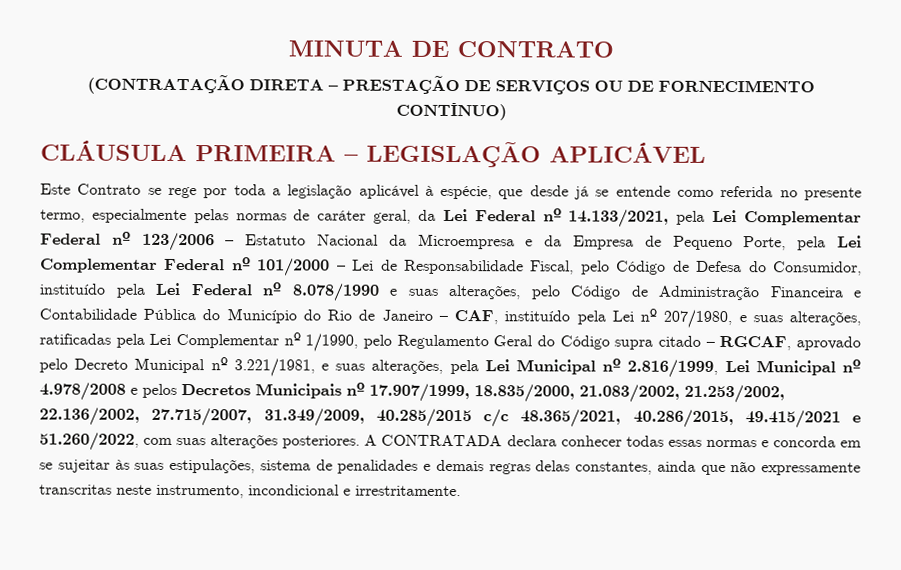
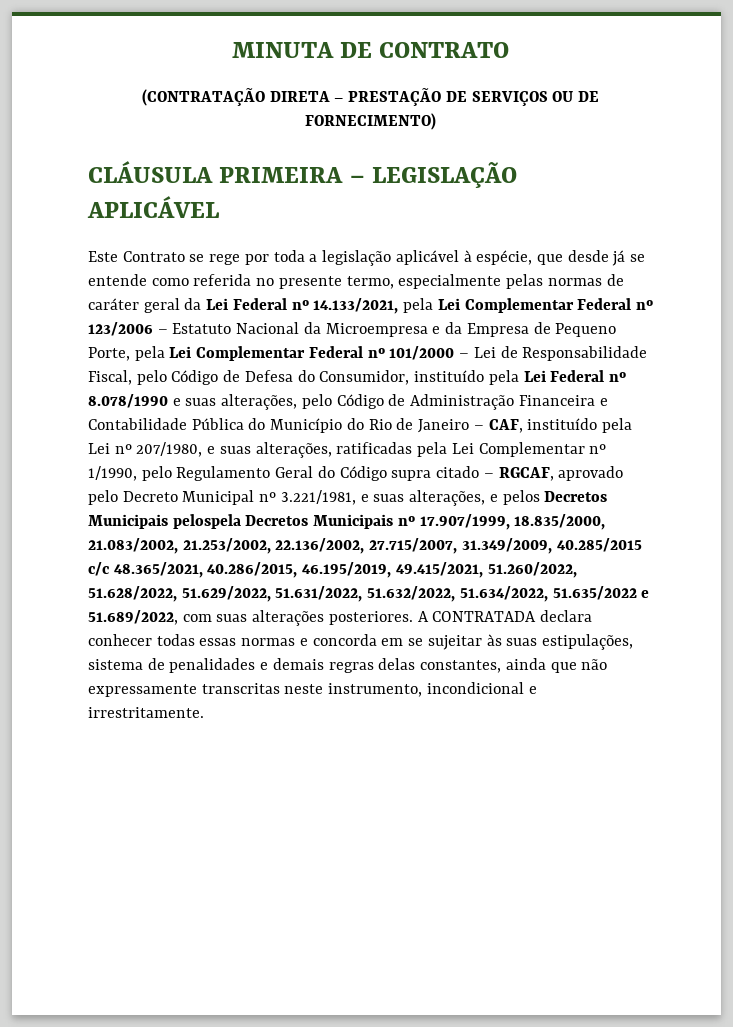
- (CONTRATAÇÃO DIRETA – PRESTAÇÃO DE SERVIÇOS OU DE FORNECIMENTO CONTÍNUO)
+ (CONTRATAÇÃO DIRETA – PRESTAÇÃO DE SERVIÇOS OU DE FORNECIMENTO)
- Este Contrato se rege por toda a legislação aplicável à espécie, que desde já se entende como referida no presente termo, especialmente pelas normas de caráter geral, da Lei Federal nº 14.133/2021, pela Lei Complementar Federal nº 123/2006 – Estatuto Nacional da Microempresa e da Empresa de Pequeno Porte, pela Lei Complementar Federal nº 101/2000 – Lei de Responsabilidade Fiscal, pelo Código de Defesa do Consumidor, instituído pela Lei Federal nº 8.078/1990 e suas alterações, pelo Código de Administração Financeira e Contabilidade Pública do Município do Rio de Janeiro – CAF, instituído pela Lei nº 207/1980, e suas alterações, ratificadas pela Lei Complementar nº 1/1990, pelo Regulamento Geral do Código supra citado – RGCAF, aprovado pelo Decreto Municipal nº 3.221/1981, e suas alterações, pela Lei Municipal nº 2.816/1999, Lei Municipal nº 4.978/2008 e pelos Decretos Municipais nº 17.907/1999, 18.835/2000, 21.083/2002, 21.253/2002, 22.136/2002, 27.715/2007, 31.349/2009, 40.285/2015 c/c 48.365/2021, 40.286/2015, 49.415/2021 e 51.260/2022, com suas alterações posteriores.
+ Este Contrato se rege por toda a legislação aplicável à espécie, que desde já se entende como referida no presente termo, especialmente pelas normas de caráter geral da Lei Federal nº 14.133/2021, pela Lei Complementar Federal nº 123/2006 – Estatuto Nacional da Microempresa e da Empresa de Pequeno Porte, pela Lei Complementar Federal nº 101/2000 – Lei de Responsabilidade Fiscal, pelo Código de Defesa do Consumidor, instituído pela Lei Federal nº 8.078/1990 e suas alterações, pelo Código de Administração Financeira e Contabilidade Pública do Município do Rio de Janeiro – CAF, instituído pela Lei nº 207/1980, e suas alterações, ratificadas pela Lei Complementar nº 1/1990, pelo Regulamento Geral do Código supra citado – RGCAF, aprovado pelo Decreto Municipal nº 3.221/1981, e suas alterações, e pelos Decretos Municipais pelospela Decretos Municipais nº 17.907/1999, 18.835/2000, 21.083/2002, 21.253/2002, 22.136/2002, 27.715/2007, 31.349/2009, 40.285/2015 c/c 48.365/2021, 40.286/2015, 46.195/2019, 49.415/2021, 51.260/2022, 51.628/2022, 51.629/2022, 51.631/2022, 51.632/2022, 51.634/2022, 51.635/2022 e 51.689/2022, com suas alterações posteriores.

